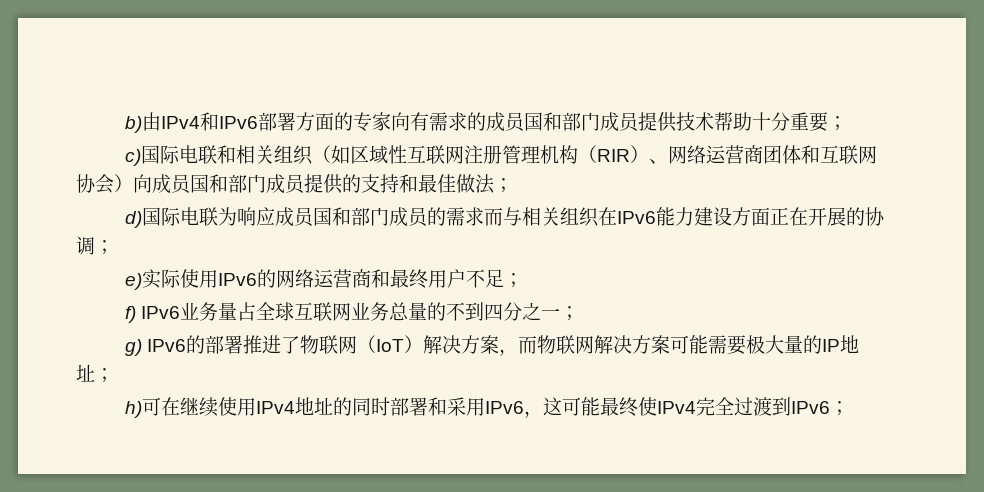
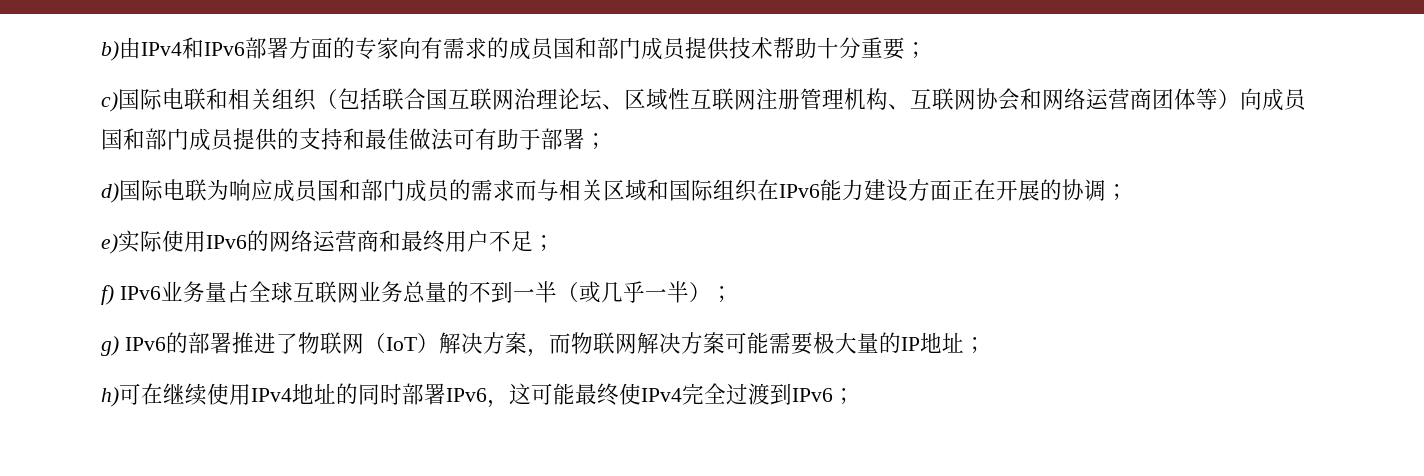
- c)国际电联和相关组织（如区域性互联网注册管理机构（RIR）、网络运营商团体和互联网协会）向成员国和部门成员提供的支持和最佳做法；
+ c)国际电联和相关组织（包括联合国互联网治理论坛、区域性互联网注册管理机构、互联网协会和网络运营商团体等）向成员国和部门成员提供的支持和最佳做法可有助于部署；
- d)国际电联为响应成员国和部门成员的需求而与相关组织在IPv6能力建设方面正在开展的协调；
+ d)国际电联为响应成员国和部门成员的需求而与相关区域和国际组织在IPv6能力建设方面正在开展的协调；
- f) IPv6业务量占全球互联网业务总量的不到四分之一；
+ f) IPv6业务量占全球互联网业务总量的不到一半（或几乎一半）；
- h)可在继续使用IPv4地址的同时部署和采用IPv6，这可能最终使IPv4完全过渡到IPv6；
+ h)可在继续使用IPv4地址的同时部署IPv6，这可能最终使IPv4完全过渡到IPv6；

